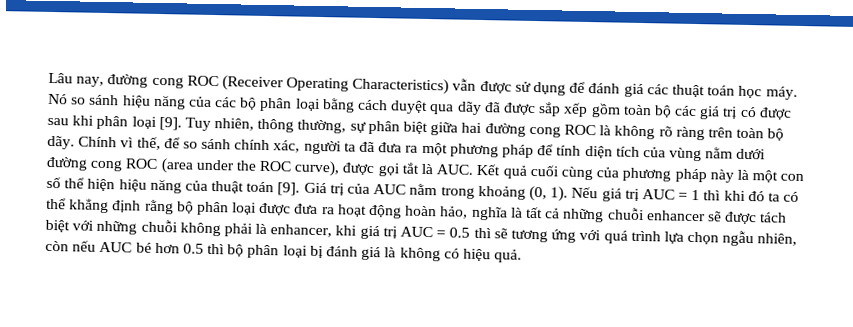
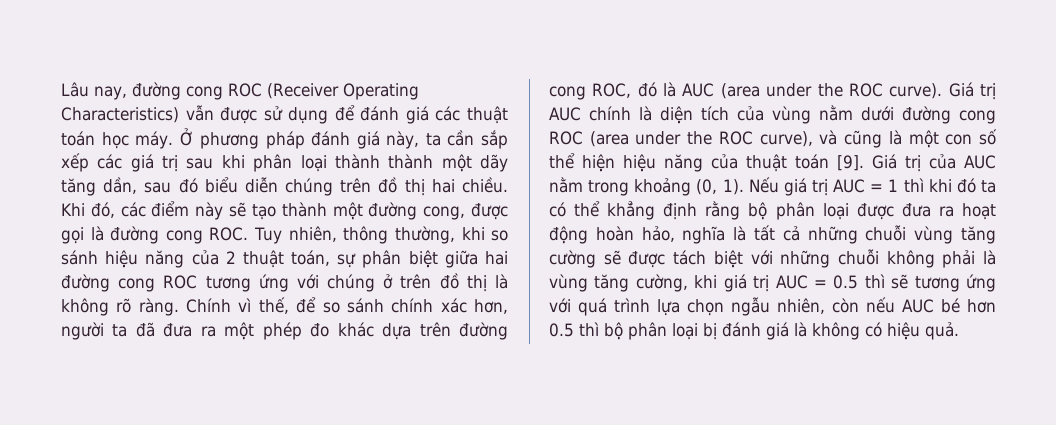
- Nó so sánh hiệu năng của các bộ phân loại bằng cách duyệt qua dãy đã được sắp xếp gồm toàn bộ các giá trị có được sau khi phân loại [9]. Tuy nhiên, thông thường, sự phân biệt giữa hai đường cong ROC là không rõ ràng trên toàn bộ dãy.
+ Ở phương pháp đánh giá này, ta cần sắp xếp các giá trị sau khi phân loại thành thành một dãy tăng dần, sau đó biểu diễn chúng trên đồ thị hai chiều. Khi đó, các điểm này sẽ tạo thành một đường cong, được gọi là đường cong ROC. Tuy nhiên, thông thường, khi so sánh hiệu năng của 2 thuật toán, sự phân biệt giữa hai đường cong ROC tương ứng với chúng ở trên đồ thị là không rõ ràng.
- Chính vì thế, để so sánh chính xác, người ta đã đưa ra một phương pháp để tính diện tích của vùng nằm dưới đường cong ROC (area under the ROC curve), được gọi tắt là AUC. Kết quả cuối cùng của phương pháp này là một con số thể hiện hiệu năng của thuật toán [9].
+ Chính vì thế, để so sánh chính xác hơn, người ta đã đưa ra một phép đo khác dựa trên đường cong ROC, đó là AUC (area under the ROC curve). Giá trị AUC chính là diện tích của vùng nằm dưới đường cong ROC (area under the ROC curve), và cũng là một con số thể hiện hiệu năng của thuật toán [9].
- Nếu giá trị AUC = 1 thì khi đó ta có thể khẳng định rằng bộ phân loại được đưa ra hoạt động hoàn hảo, nghĩa là tất cả những chuỗi enhancer sẽ được tách biệt với những chuỗi không phải là enhancer, khi giá trị AUC = 0.5 thì sẽ tương ứng với quá trình lựa chọn ngẫu nhiên, còn nếu AUC bé hơn 0.5 thì bộ phân loại bị đánh giá là không có hiệu quả.
+ Nếu giá trị AUC = 1 thì khi đó ta có thể khẳng định rằng bộ phân loại được đưa ra hoạt động hoàn hảo, nghĩa là tất cả những chuỗi vùng tăng cường sẽ được tách biệt với những chuỗi không phải là vùng tăng cường, khi giá trị AUC = 0.5 thì sẽ tương ứng với quá trình lựa chọn ngẫu nhiên, còn nếu AUC bé hơn 0.5 thì bộ phân loại bị đánh giá là không có hiệu quả.

